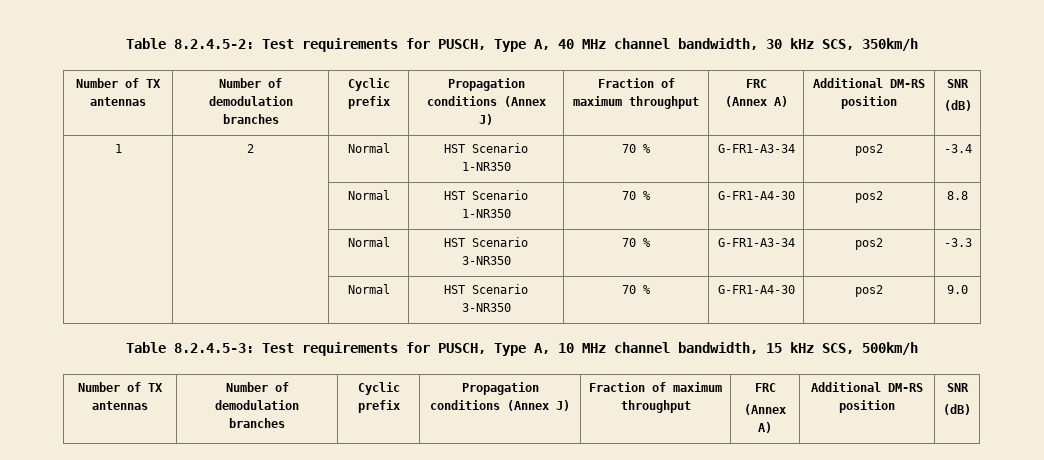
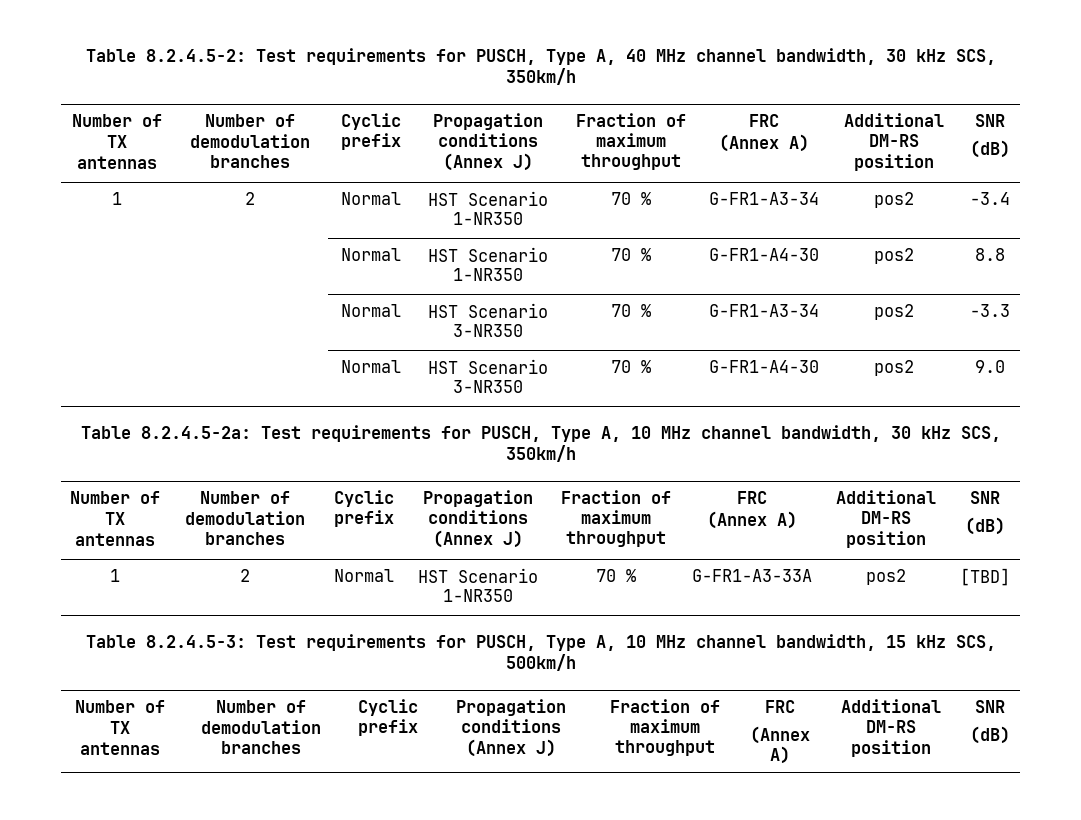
+ Table 8.2.4.5-2a: Test requirements for PUSCH, Type A, 10 MHz channel bandwidth, 30 kHz SCS, 350km/h
+ Number of TX antennas | Number of demodulation branches | Cyclic prefix | Propagation conditions (Annex J) | Fraction of maximum throughput | FRC
+ (Annex A) | Additional DM-RS position | SNR
+ (dB)
+ 1 | 2 | Normal | HST Scenario 1-NR350 | 70 % | G-FR1-A3-33A | pos2 | [TBD]

